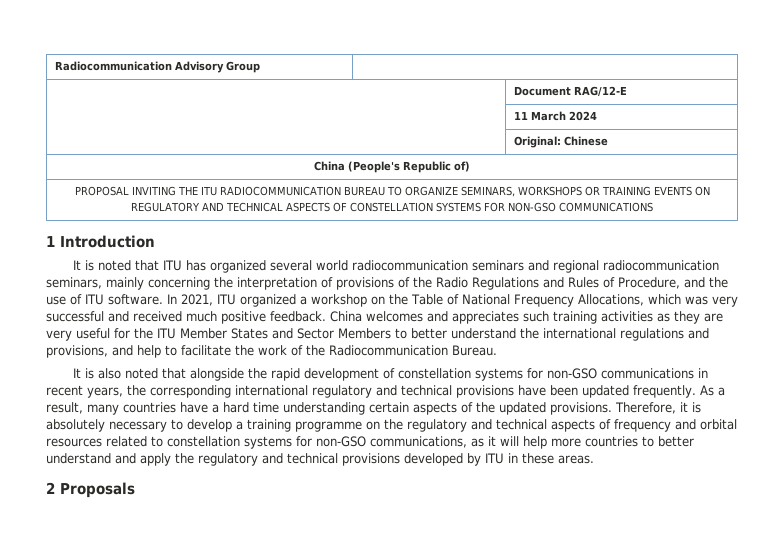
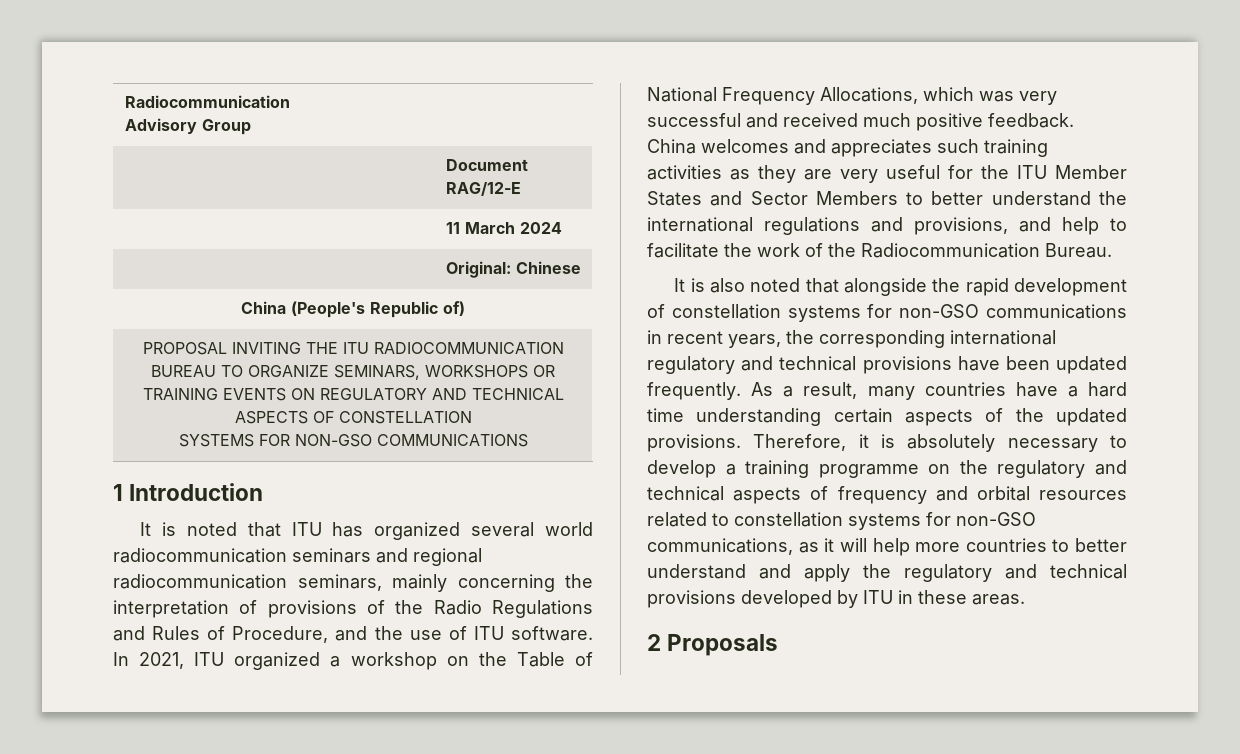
- PROPOSAL INVITING THE ITU RADIOCOMMUNICATION BUREAU TO ORGANIZE SEMINARS, WORKSHOPS OR TRAINING EVENTS ON REGULATORY AND TECHNICAL ASPECTS OF CONSTELLATION SYSTEMS FOR NON-GSO COMMUNICATIONS
+ PROPOSAL INVITING THE ITU RADIOCOMMUNICATION BUREAU TO ORGANIZE SEMINARS, WORKSHOPS OR TRAINING EVENTS ON REGULATORY AND TECHNICAL ASPECTS OF CONSTELLATION
+ SYSTEMS FOR NON-GSO COMMUNICATIONS

